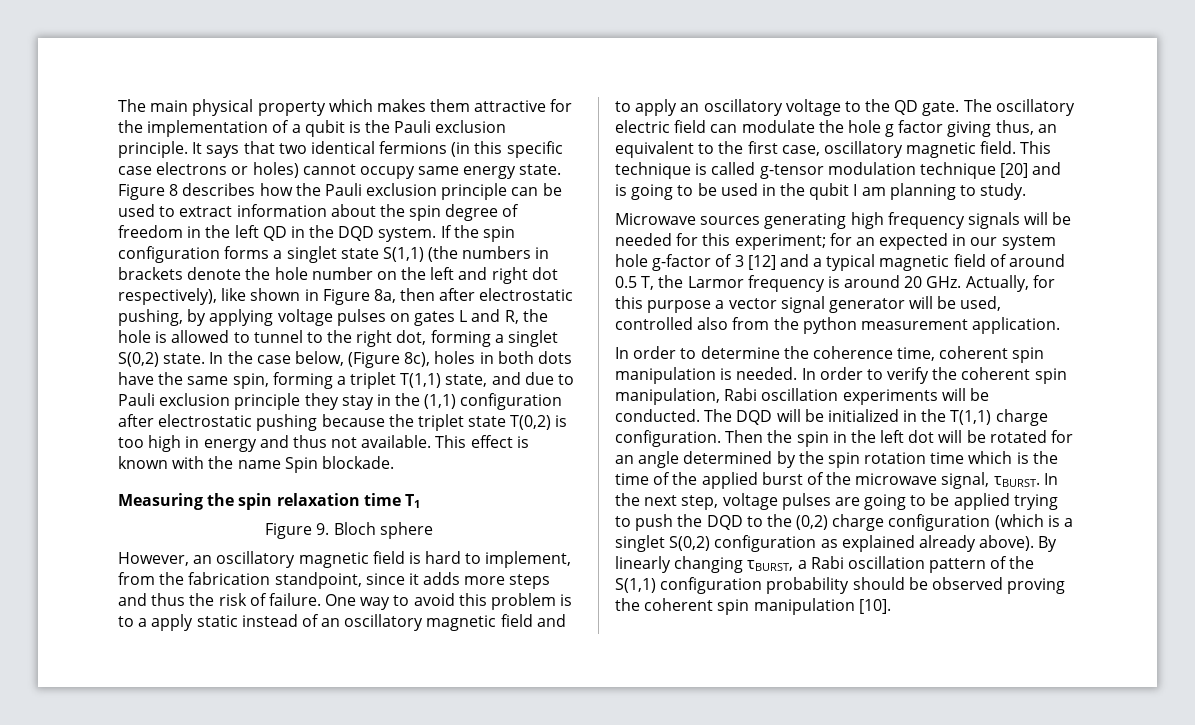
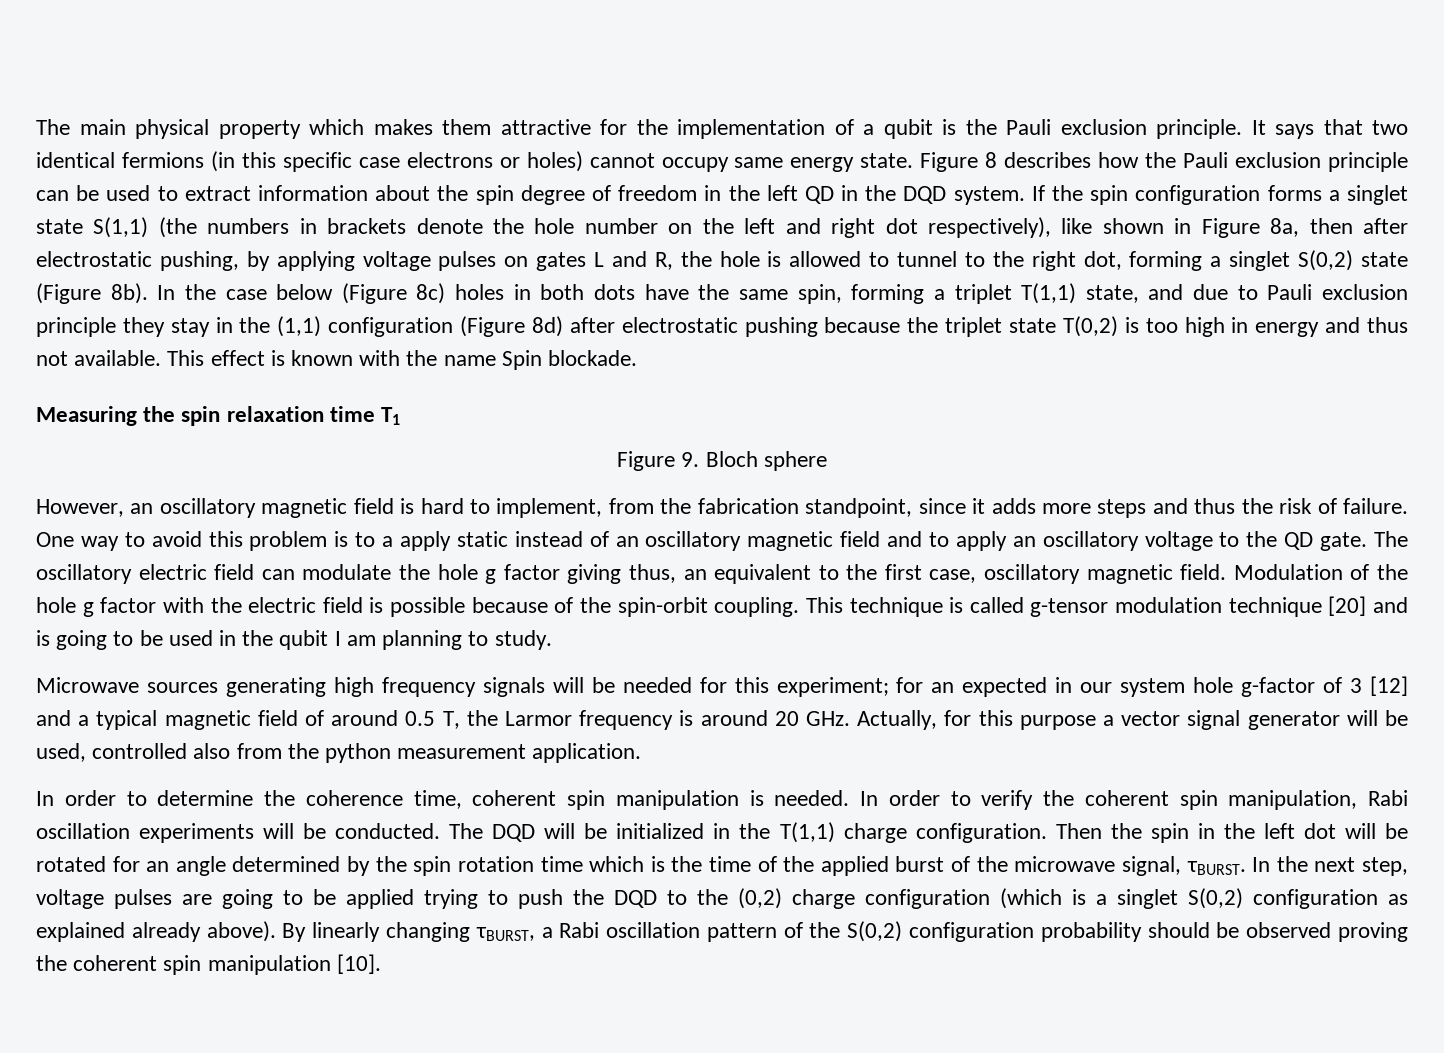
- If the spin configuration forms a singlet state S(1,1) (the numbers in brackets denote the hole number on the left and right dot respectively), like shown in Figure 8a, then after electrostatic pushing, by applying voltage pulses on gates L and R, the hole is allowed to tunnel to the right dot, forming a singlet S(0,2) state. In the case below, (Figure 8c), holes in both dots have the same spin, forming a triplet T(1,1) state, and due to Pauli exclusion principle they stay in the (1,1) configuration after electrostatic pushing because the triplet state T(0,2) is too high in energy and thus not available.
+ If the spin configuration forms a singlet state S(1,1) (the numbers in brackets denote the hole number on the left and right dot respectively), like shown in Figure 8a, then after electrostatic pushing, by applying voltage pulses on gates L and R, the hole is allowed to tunnel to the right dot, forming a singlet S(0,2) state (Figure 8b). In the case below (Figure 8c) holes in both dots have the same spin, forming a triplet T(1,1) state, and due to Pauli exclusion principle they stay in the (1,1) configuration (Figure 8d) after electrostatic pushing because the triplet state T(0,2) is too high in energy and thus not available.
+ Modulation of the hole g factor with the electric field is possible because of the spin-orbit coupling.
- By linearly changing τBURST, a Rabi oscillation pattern of the S(1,1) configuration probability should be observed proving the coherent spin manipulation [10].
+ By linearly changing τBURST, a Rabi oscillation pattern of the S(0,2) configuration probability should be observed proving the coherent spin manipulation [10].

